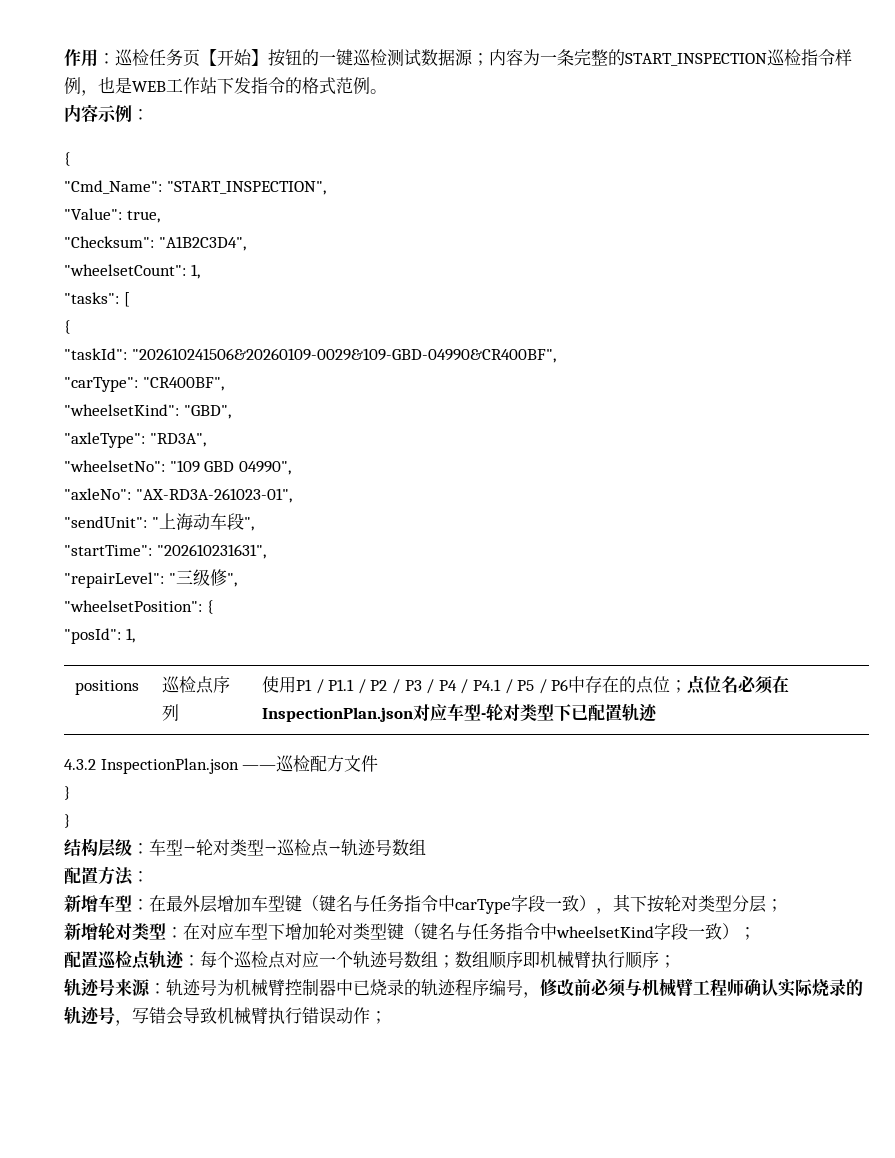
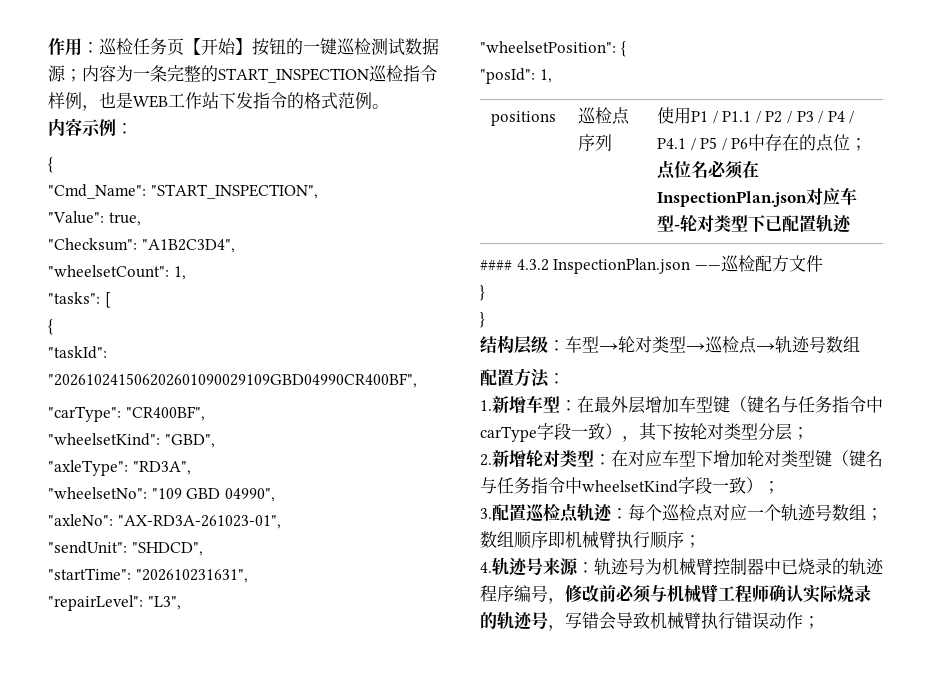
- "taskId": "202610241506&20260109-0029&109-GBD-04990&CR400BF",
+ "taskId": "202610241506202601090029109GBD04990CR400BF",
- "sendUnit": "上海动车段",
+ "sendUnit": "SHDCD",
- "repairLevel": "三级修",
+ "repairLevel": "L3",
- 4.3.2 InspectionPlan.json ——巡检配方文件
+ #### 4.3.2 InspectionPlan.json ——巡检配方文件
- 新增车型：在最外层增加车型键（键名与任务指令中carType字段一致），其下按轮对类型分层；
+ 1.新增车型：在最外层增加车型键（键名与任务指令中carType字段一致），其下按轮对类型分层；
- 新增轮对类型：在对应车型下增加轮对类型键（键名与任务指令中wheelsetKind字段一致）；
+ 2.新增轮对类型：在对应车型下增加轮对类型键（键名与任务指令中wheelsetKind字段一致）；
- 配置巡检点轨迹：每个巡检点对应一个轨迹号数组；数组顺序即机械臂执行顺序；
+ 3.配置巡检点轨迹：每个巡检点对应一个轨迹号数组；数组顺序即机械臂执行顺序；
- 轨迹号来源：轨迹号为机械臂控制器中已烧录的轨迹程序编号，修改前必须与机械臂工程师确认实际烧录的轨迹号，写错会导致机械臂执行错误动作；
+ 4.轨迹号来源：轨迹号为机械臂控制器中已烧录的轨迹程序编号，修改前必须与机械臂工程师确认实际烧录的轨迹号，写错会导致机械臂执行错误动作；

